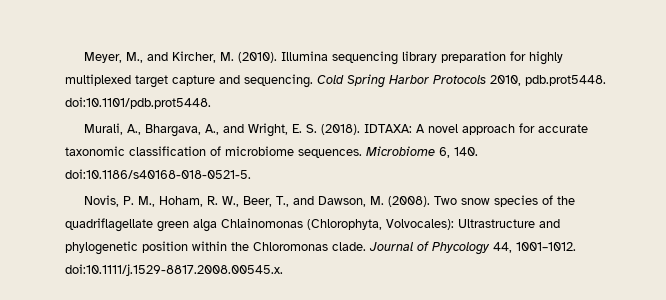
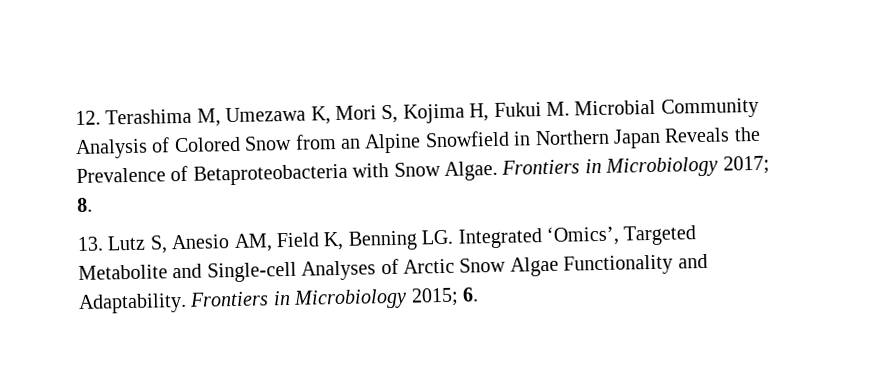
- Meyer, M., and Kircher, M. (2010). Illumina sequencing library preparation for highly multiplexed target capture and sequencing. Cold Spring Harbor Protocols 2010, pdb.prot5448. doi:10.1101/pdb.prot5448.
- Murali, A., Bhargava, A., and Wright, E. S. (2018). IDTAXA: A novel approach for accurate taxonomic classification of microbiome sequences. Microbiome 6, 140. doi:10.1186/s40168-018-0521-5.
- Novis, P. M., Hoham, R. W., Beer, T., and Dawson, M. (2008). Two snow species of the quadriflagellate green alga Chlainomonas (Chlorophyta, Volvocales): Ultrastructure and phylogenetic position within the Chloromonas clade. Journal of Phycology 44, 1001–1012. doi:10.1111/j.1529-8817.2008.00545.x.
+ 12. Terashima M, Umezawa K, Mori S, Kojima H, Fukui M. Microbial Community Analysis of Colored Snow from an Alpine Snowfield in Northern Japan Reveals the Prevalence of Betaproteobacteria with Snow Algae. Frontiers in Microbiology 2017; 8.
+ 13. Lutz S, Anesio AM, Field K, Benning LG. Integrated ‘Omics’, Targeted Metabolite and Single-cell Analyses of Arctic Snow Algae Functionality and Adaptability. Frontiers in Microbiology 2015; 6.

